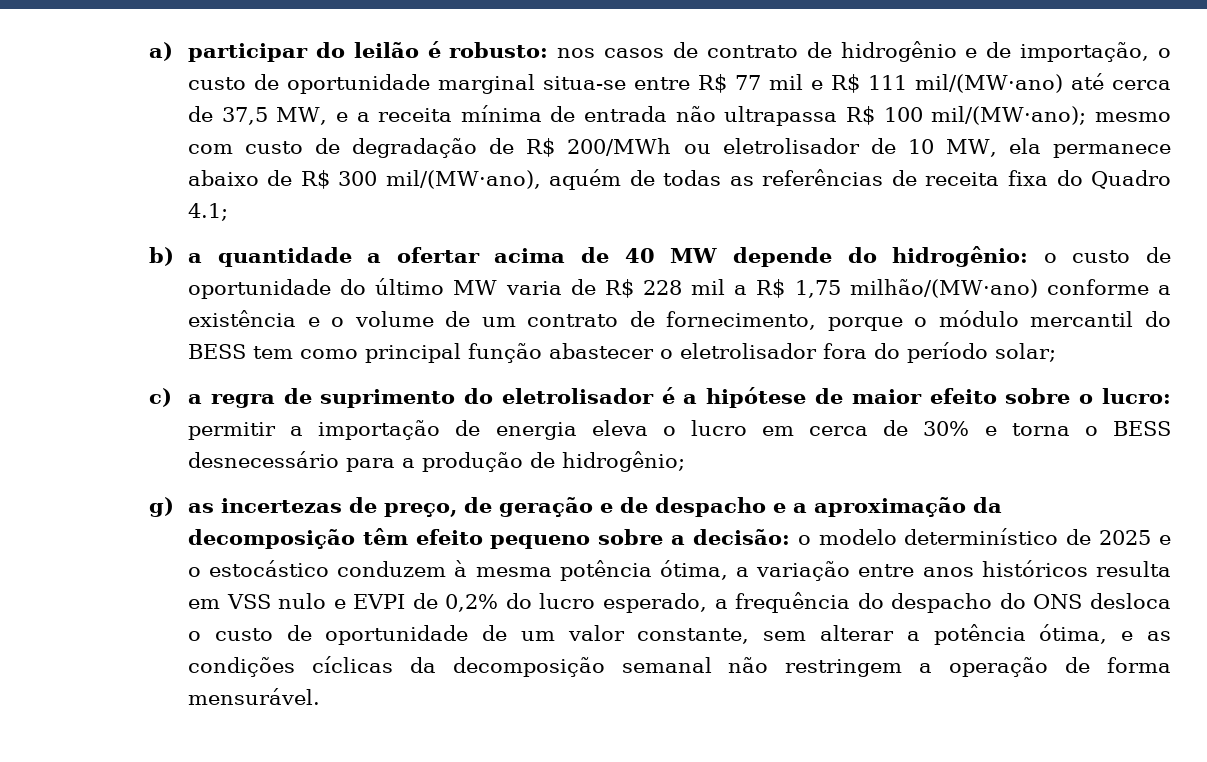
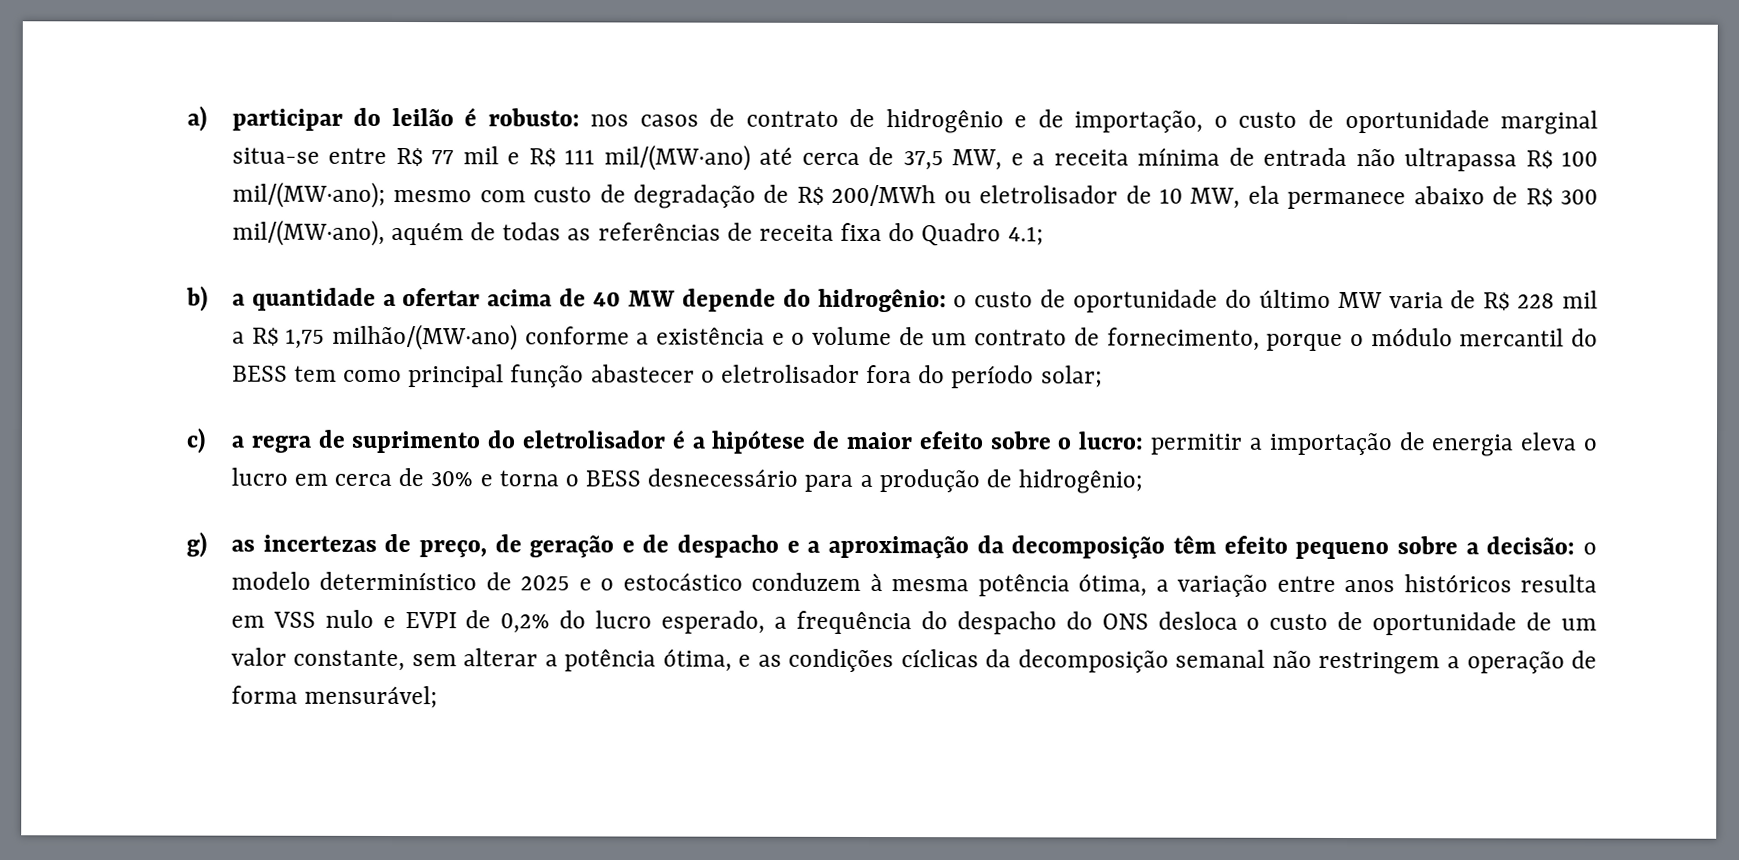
- o modelo determinístico de 2025 e o estocástico conduzem à mesma potência ótima, a variação entre anos históricos resulta em VSS nulo e EVPI de 0,2% do lucro esperado, a frequência do despacho do ONS desloca o custo de oportunidade de um valor constante, sem alterar a potência ótima, e as condições cíclicas da decomposição semanal não restringem a operação de forma mensurável.
+ o modelo determinístico de 2025 e o estocástico conduzem à mesma potência ótima, a variação entre anos históricos resulta em VSS nulo e EVPI de 0,2% do lucro esperado, a frequência do despacho do ONS desloca o custo de oportunidade de um valor constante, sem alterar a potência ótima, e as condições cíclicas da decomposição semanal não restringem a operação de forma mensurável;

